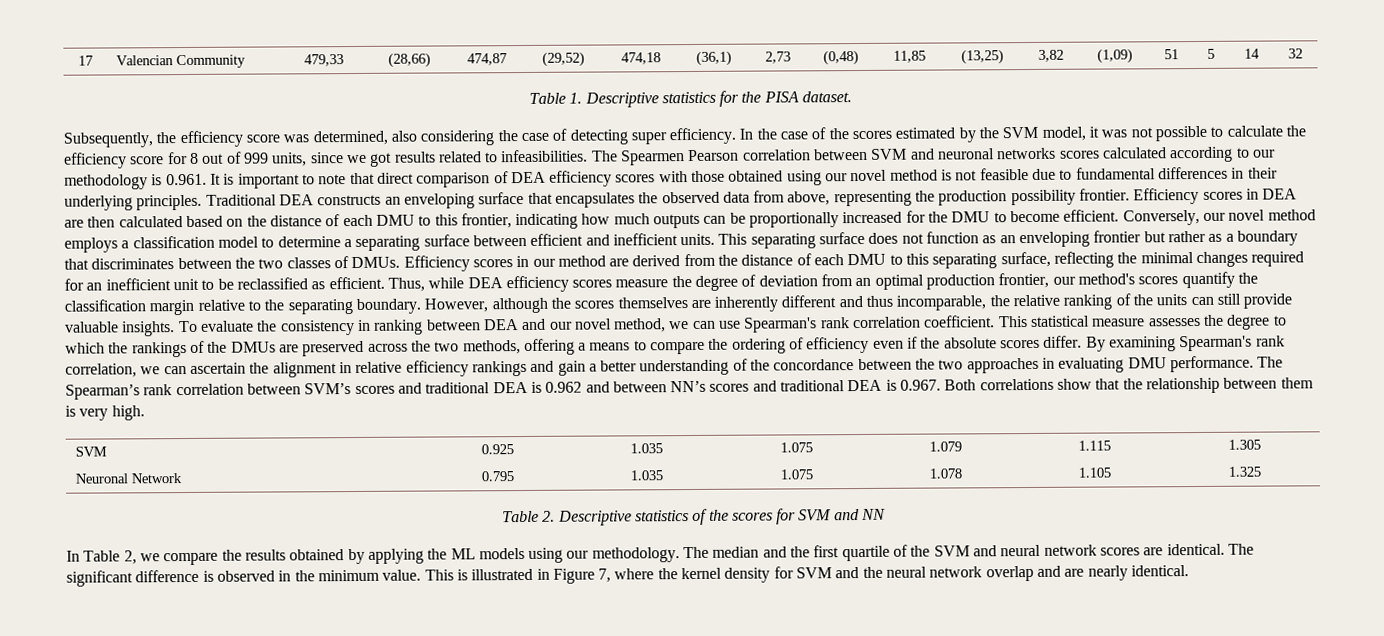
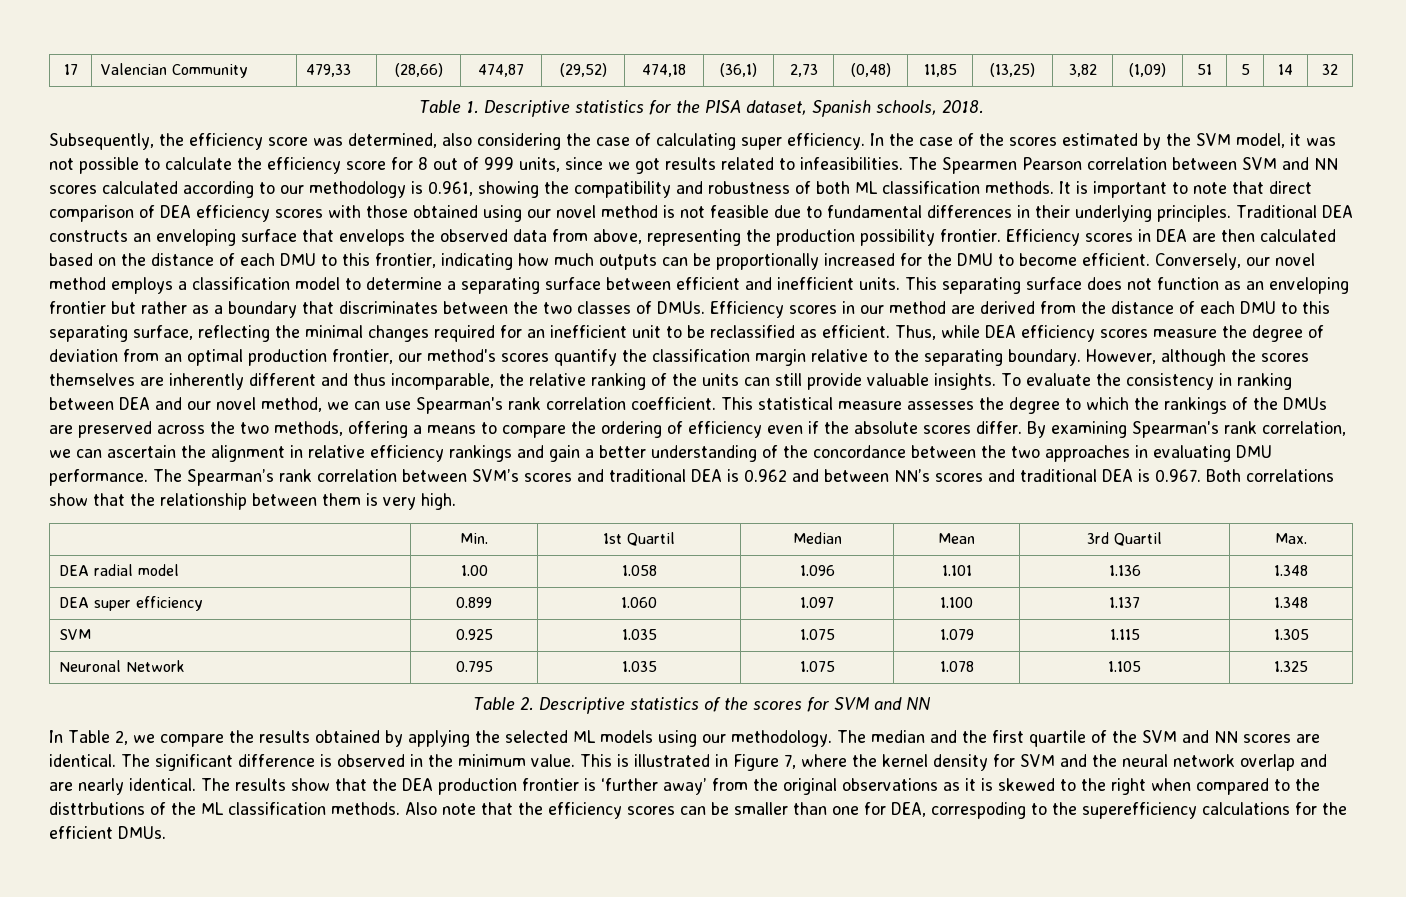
- Table 1. Descriptive statistics for the PISA dataset.
+ Table 1. Descriptive statistics for the PISA dataset, Spanish schools, 2018.
- Subsequently, the efficiency score was determined, also considering the case of detecting super efficiency.
+ Subsequently, the efficiency score was determined, also considering the case of calculating super efficiency.
- The Spearmen Pearson correlation between SVM and neuronal networks scores calculated according to our methodology is 0.961. It is important to note that direct comparison of DEA efficiency scores with those obtained using our novel method is not feasible due to fundamental differences in their underlying principles.
+ The Spearmen Pearson correlation between SVM and NN scores calculated according to our methodology is 0.961, showing the compatibility and robustness of both ML classification methods. It is important to note that direct comparison of DEA efficiency scores with those obtained using our novel method is not feasible due to fundamental differences in their underlying principles.
- Traditional DEA constructs an enveloping surface that encapsulates the observed data from above, representing the production possibility frontier.
+ Traditional DEA constructs an enveloping surface that envelops the observed data from above, representing the production possibility frontier.
+ | Min. | 1st Quartil | Median | Mean | 3rd Quartil | Max.
+ DEA radial model | 1.00 | 1.058 | 1.096 | 1.101 | 1.136 | 1.348
+ DEA super efficiency | 0.899 | 1.060 | 1.097 | 1.100 | 1.137 | 1.348
- In Table 2, we compare the results obtained by applying the ML models using our methodology.
+ In Table 2, we compare the results obtained by applying the selected ML models using our methodology.
- The median and the first quartile of the SVM and neural network scores are identical.
+ The median and the first quartile of the SVM and NN scores are identical.
+ The results show that the DEA production frontier is ‘further away’ from the original observations as it is skewed to the right when compared to the disttrbutions of the ML classification methods. Also note that the efficiency scores can be smaller than one for DEA, correspoding to the superefficiency calculations for the efficient DMUs.

